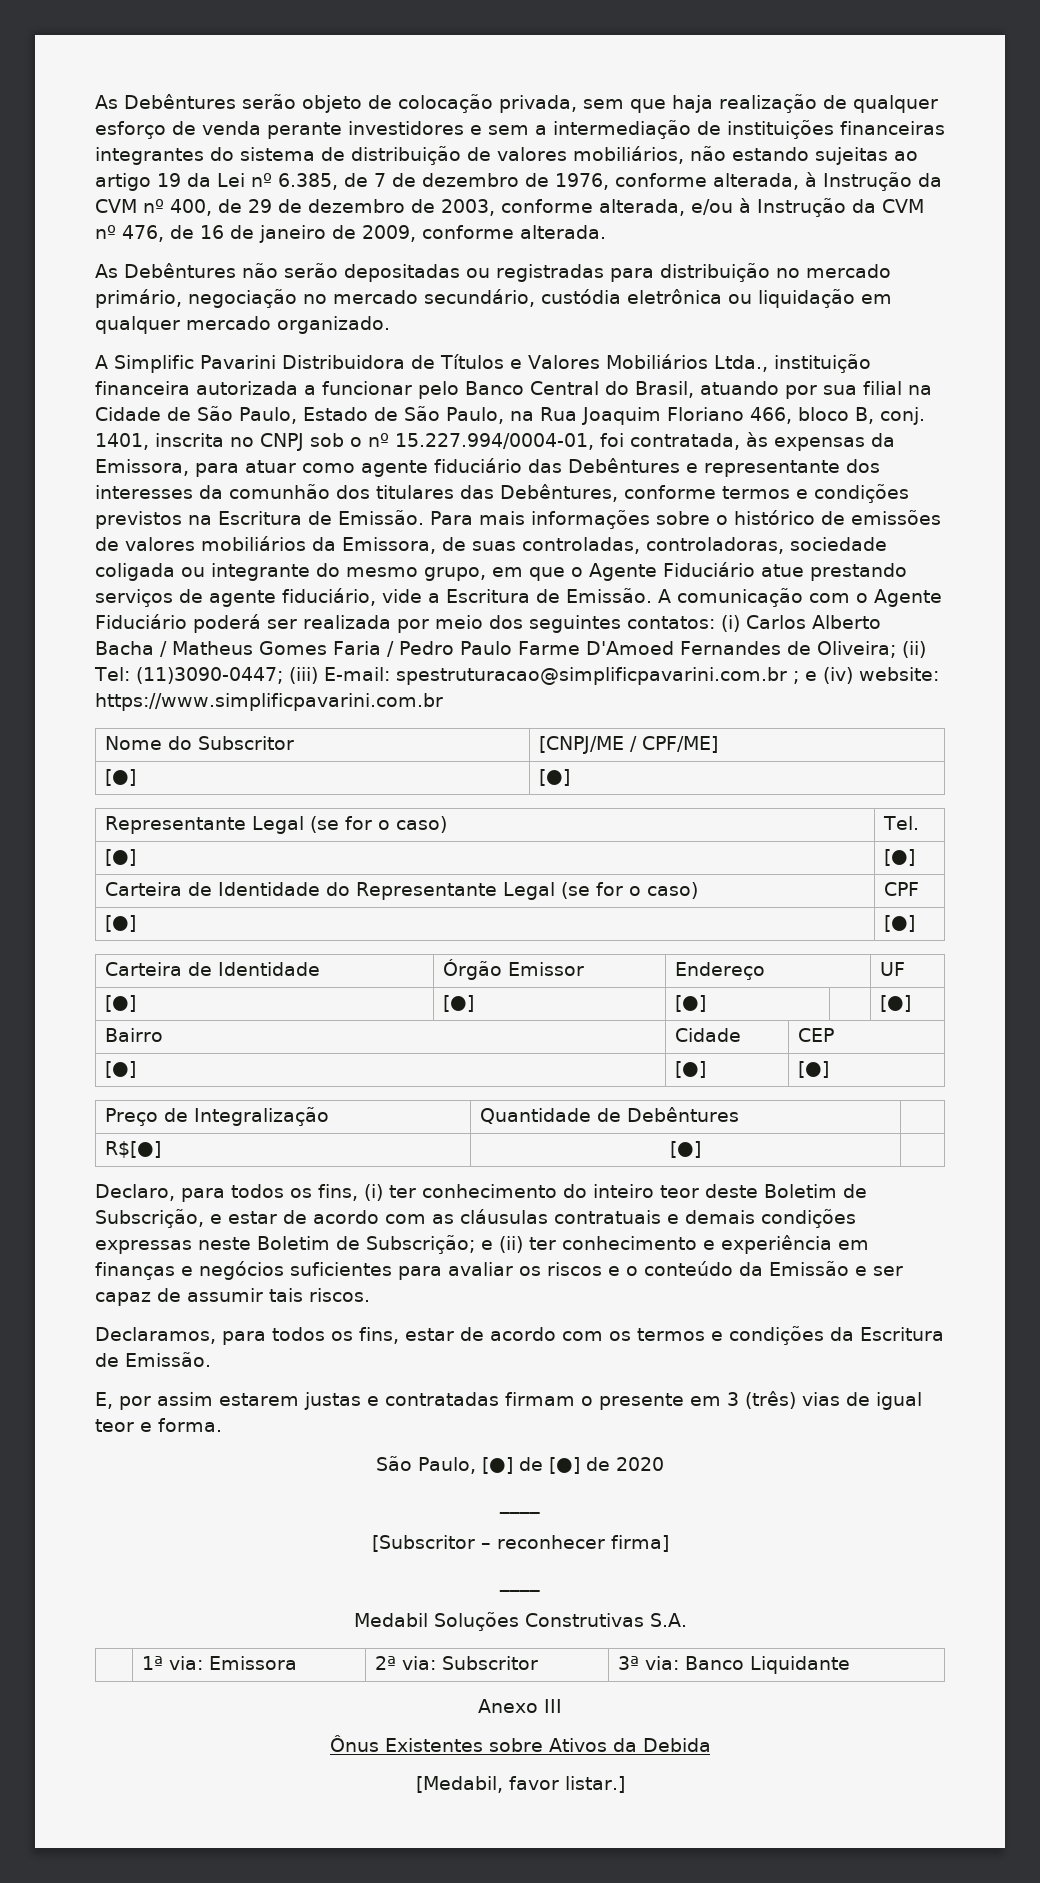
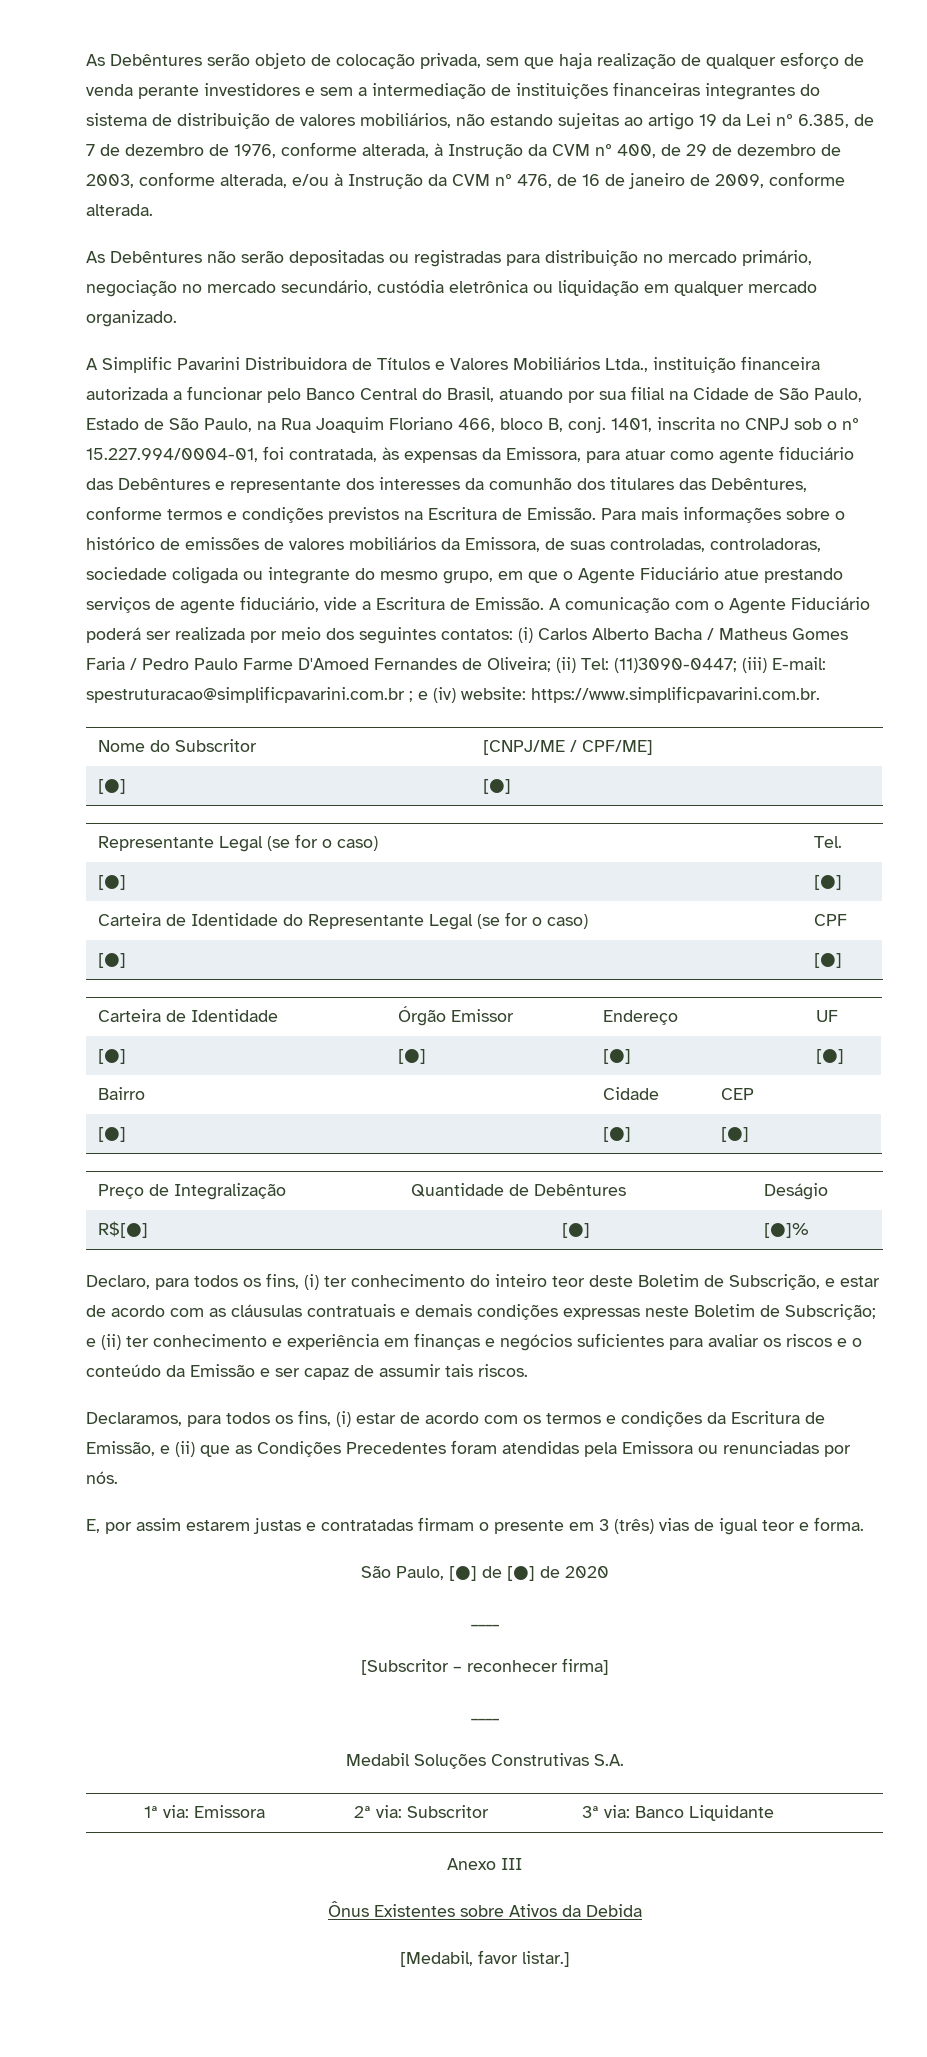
- A comunicação com o Agente Fiduciário poderá ser realizada por meio dos seguintes contatos: (i) Carlos Alberto Bacha / Matheus Gomes Faria / Pedro Paulo Farme D'Amoed Fernandes de Oliveira; (ii) Tel: (11)3090-0447; (iii) E-mail: spestruturacao@simplificpavarini.com.br ; e (iv) website: https://www.simplificpavarini.com.br
+ A comunicação com o Agente Fiduciário poderá ser realizada por meio dos seguintes contatos: (i) Carlos Alberto Bacha / Matheus Gomes Faria / Pedro Paulo Farme D'Amoed Fernandes de Oliveira; (ii) Tel: (11)3090-0447; (iii) E-mail: spestruturacao@simplificpavarini.com.br ; e (iv) website: https://www.simplificpavarini.com.br.
- Preço de Integralização | Quantidade de Debêntures |
+ Preço de Integralização | Quantidade de Debêntures | Deságio
- R$[●] | [●] |
+ R$[●] | [●] | [●]%
- Declaramos, para todos os fins, estar de acordo com os termos e condições da Escritura de Emissão.
+ Declaramos, para todos os fins, (i) estar de acordo com os termos e condições da Escritura de Emissão, e (ii) que as Condições Precedentes foram atendidas pela Emissora ou renunciadas por nós.

